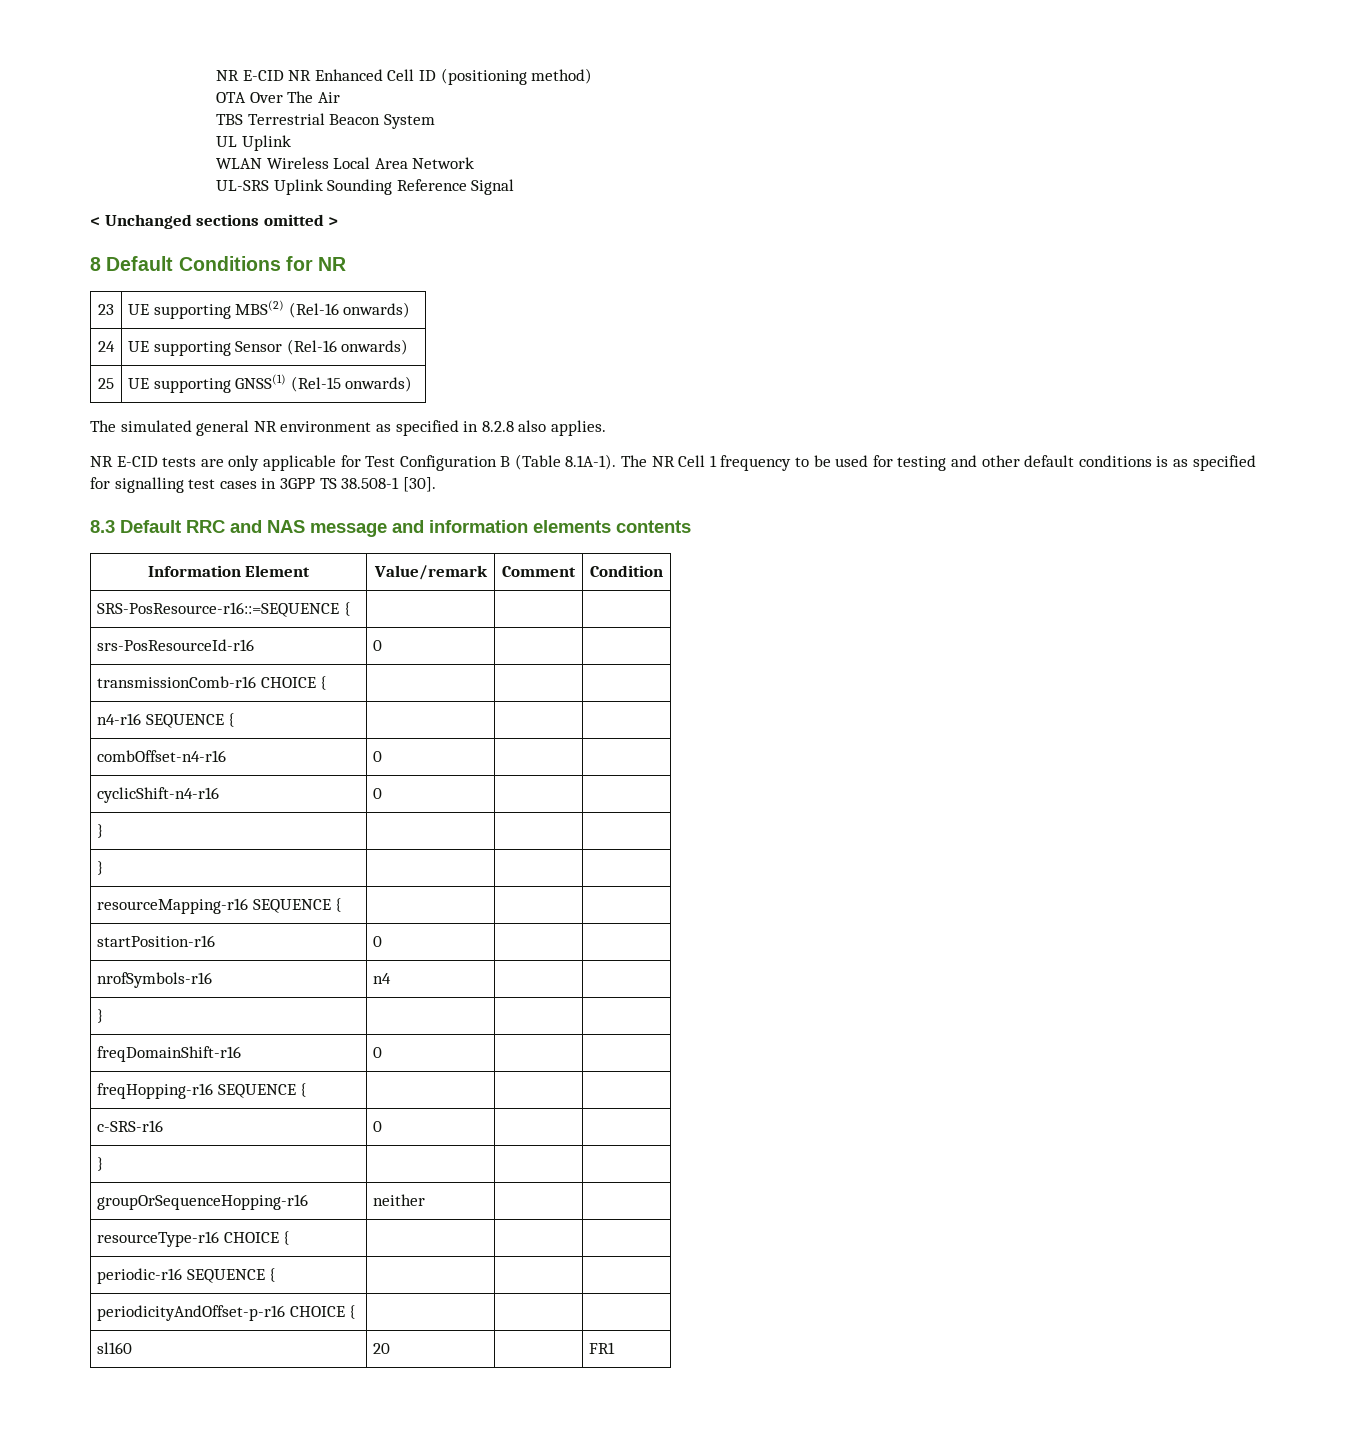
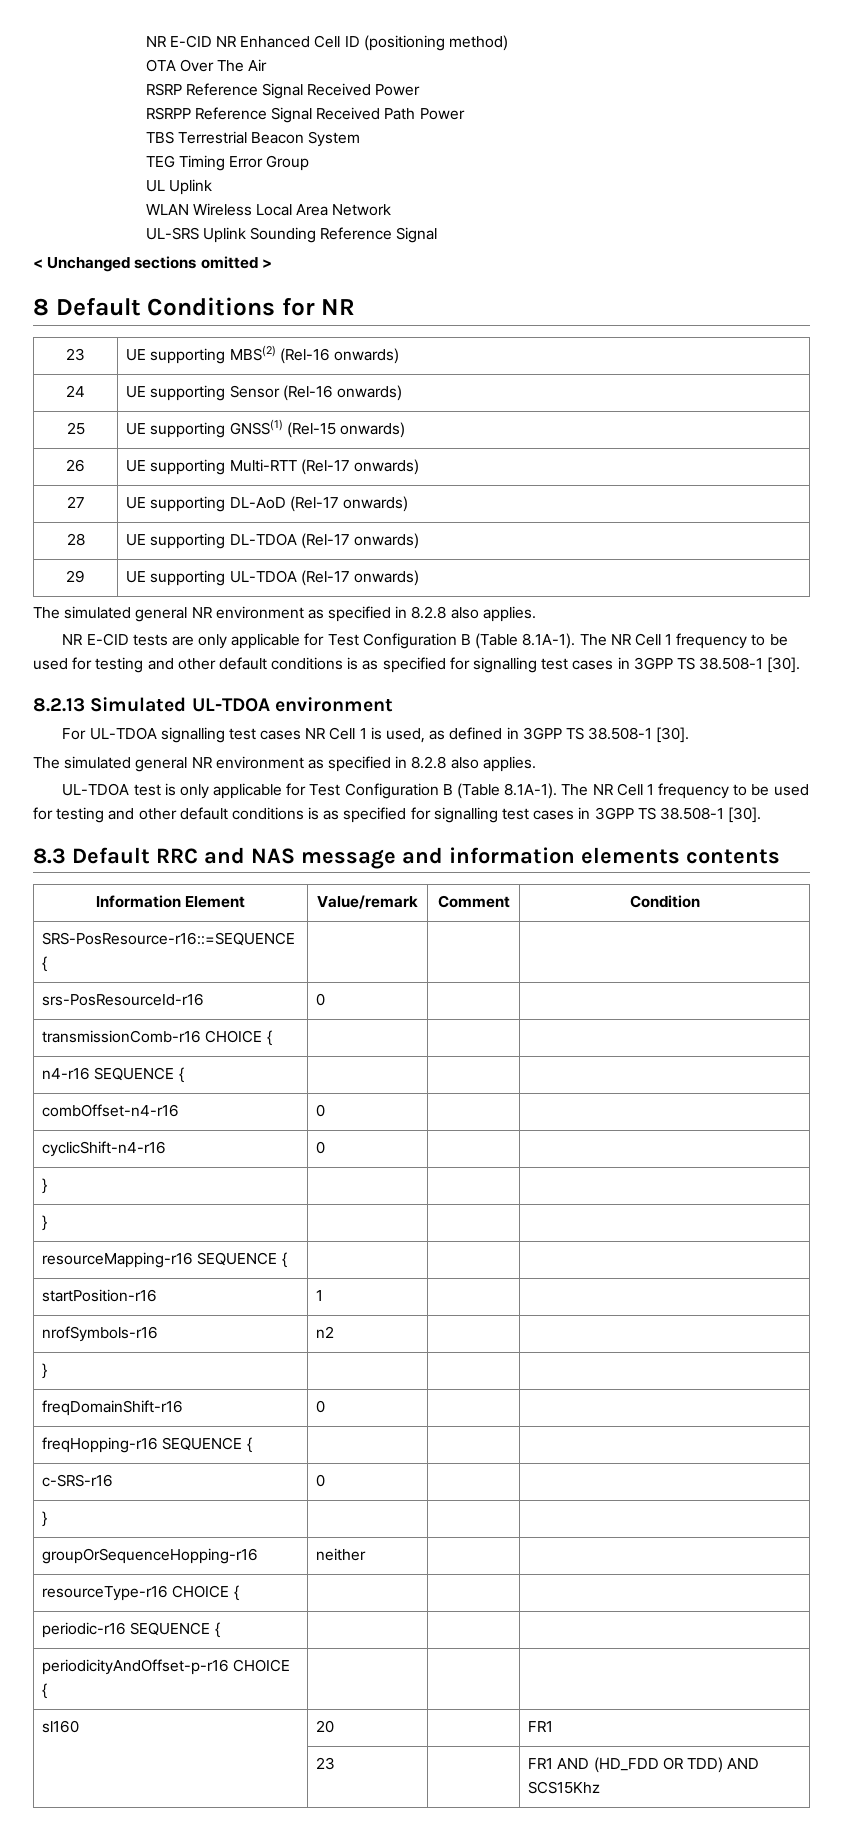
+ RSRP Reference Signal Received Power
+ RSRPP Reference Signal Received Path Power
+ TEG Timing Error Group
+ 26 | UE supporting Multi-RTT (Rel-17 onwards)
+ 27 | UE supporting DL-AoD (Rel-17 onwards)
+ 28 | UE supporting DL-TDOA (Rel-17 onwards)
+ 29 | UE supporting UL-TDOA (Rel-17 onwards)
+ 8.2.13 Simulated UL-TDOA environment
+ For UL-TDOA signalling test cases NR Cell 1 is used, as defined in 3GPP TS 38.508-1 [30].
+ The simulated general NR environment as specified in 8.2.8 also applies.
+ UL-TDOA test is only applicable for Test Configuration B (Table 8.1A-1). The NR Cell 1 frequency to be used for testing and other default conditions is as specified for signalling test cases in 3GPP TS 38.508-1 [30].
- startPosition-r16 | 0 | |
+ startPosition-r16 | 1 | |
- nrofSymbols-r16 | n4 | |
+ nrofSymbols-r16 | n2 | |
+ | 23 | | FR1 AND (HD_FDD OR TDD) AND SCS15Khz

